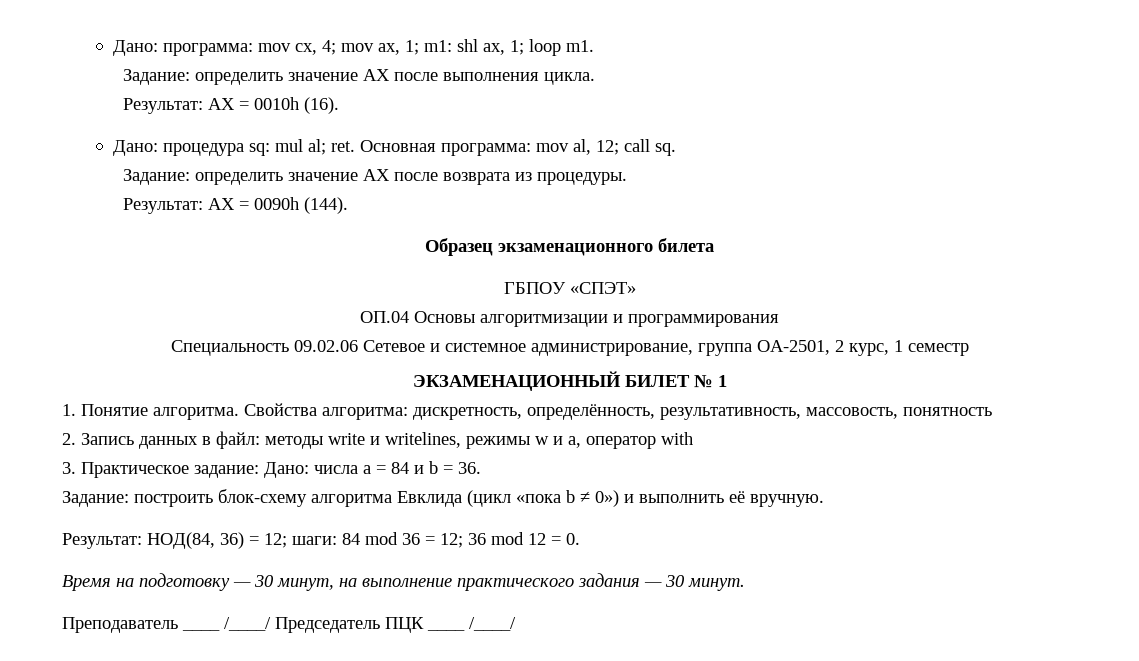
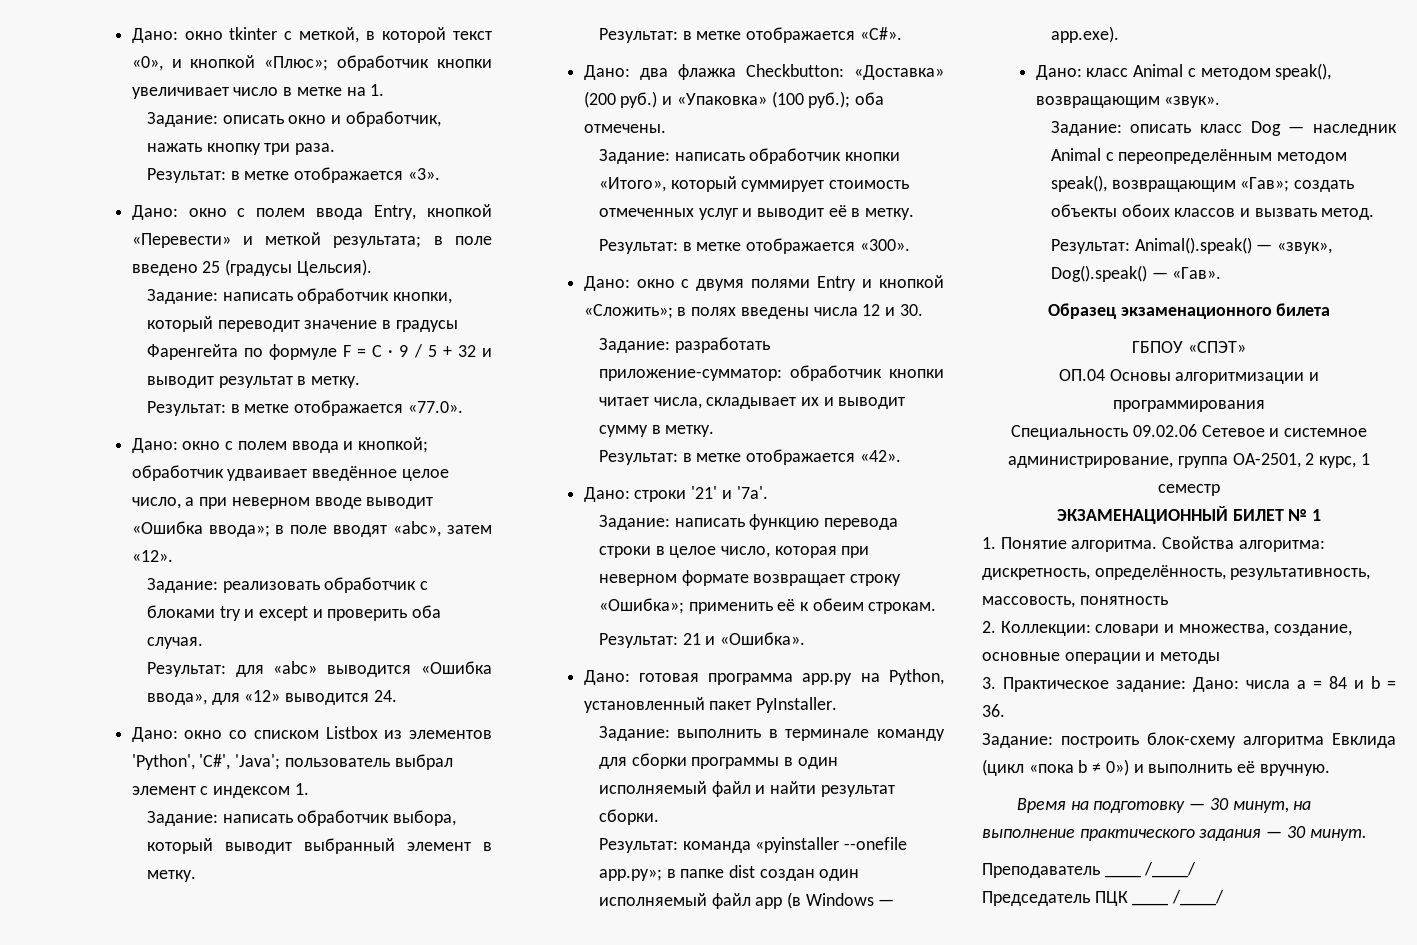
- Дано: программа: mov cx, 4; mov ax, 1; m1: shl ax, 1; loop m1.
- Задание: определить значение AX после выполнения цикла.
- Результат: AX = 0010h (16).
- Дано: процедура sq: mul al; ret. Основная программа: mov al, 12; call sq.
- Задание: определить значение AX после возврата из процедуры.
- Результат: AX = 0090h (144).
+ Дано: окно tkinter с меткой, в которой текст «0», и кнопкой «Плюс»; обработчик кнопки увеличивает число в метке на 1.
+ Задание: описать окно и обработчик, нажать кнопку три раза.
+ Результат: в метке отображается «3».
+ Дано: окно с полем ввода Entry, кнопкой «Перевести» и меткой результата; в поле введено 25 (градусы Цельсия).
+ Задание: написать обработчик кнопки, который переводит значение в градусы Фаренгейта по формуле F = C · 9 / 5 + 32 и выводит результат в метку.
+ Результат: в метке отображается «77.0».
+ Дано: окно с полем ввода и кнопкой; обработчик удваивает введённое целое число, а при неверном вводе выводит «Ошибка ввода»; в поле вводят «abc», затем «12».
+ Задание: реализовать обработчик с блоками try и except и проверить оба случая.
+ Результат: для «abc» выводится «Ошибка ввода», для «12» выводится 24.
+ Дано: окно со списком Listbox из элементов 'Python', 'C#', 'Java'; пользователь выбрал элемент с индексом 1.
+ Задание: написать обработчик выбора, который выводит выбранный элемент в метку.
+ Результат: в метке отображается «C#».
+ Дано: два флажка Checkbutton: «Доставка» (200 руб.) и «Упаковка» (100 руб.); оба отмечены.
+ Задание: написать обработчик кнопки «Итого», который суммирует стоимость отмеченных услуг и выводит её в метку.
+ Результат: в метке отображается «300».
+ Дано: окно с двумя полями Entry и кнопкой «Сложить»; в полях введены числа 12 и 30.
+ Задание: разработать приложение-сумматор: обработчик кнопки читает числа, складывает их и выводит сумму в метку.
+ Результат: в метке отображается «42».
+ Дано: строки '21' и '7a'.
+ Задание: написать функцию перевода строки в целое число, которая при неверном формате возвращает строку «Ошибка»; применить её к обеим строкам.
+ Результат: 21 и «Ошибка».
+ Дано: готовая программа app.py на Python, установленный пакет PyInstaller.
+ Задание: выполнить в терминале команду для сборки программы в один исполняемый файл и найти результат сборки.
+ Результат: команда «pyinstaller --onefile app.py»; в папке dist создан один исполняемый файл app (в Windows — app.exe).
+ Дано: класс Animal с методом speak(), возвращающим «звук».
+ Задание: описать класс Dog — наследник Animal с переопределённым методом speak(), возвращающим «Гав»; создать объекты обоих классов и вызвать метод.
+ Результат: Animal().speak() — «звук», Dog().speak() — «Гав».
- 2. Запись данных в файл: методы write и writelines, режимы w и a, оператор with
+ 2. Коллекции: словари и множества, создание, основные операции и методы
- Результат: НОД(84, 36) = 12; шаги: 84 mod 36 = 12; 36 mod 12 = 0.
- Преподаватель ____ /____/ Председатель ПЦК ____ /____/
+ Преподаватель ____ /____/
+ Председатель ПЦК ____ /____/

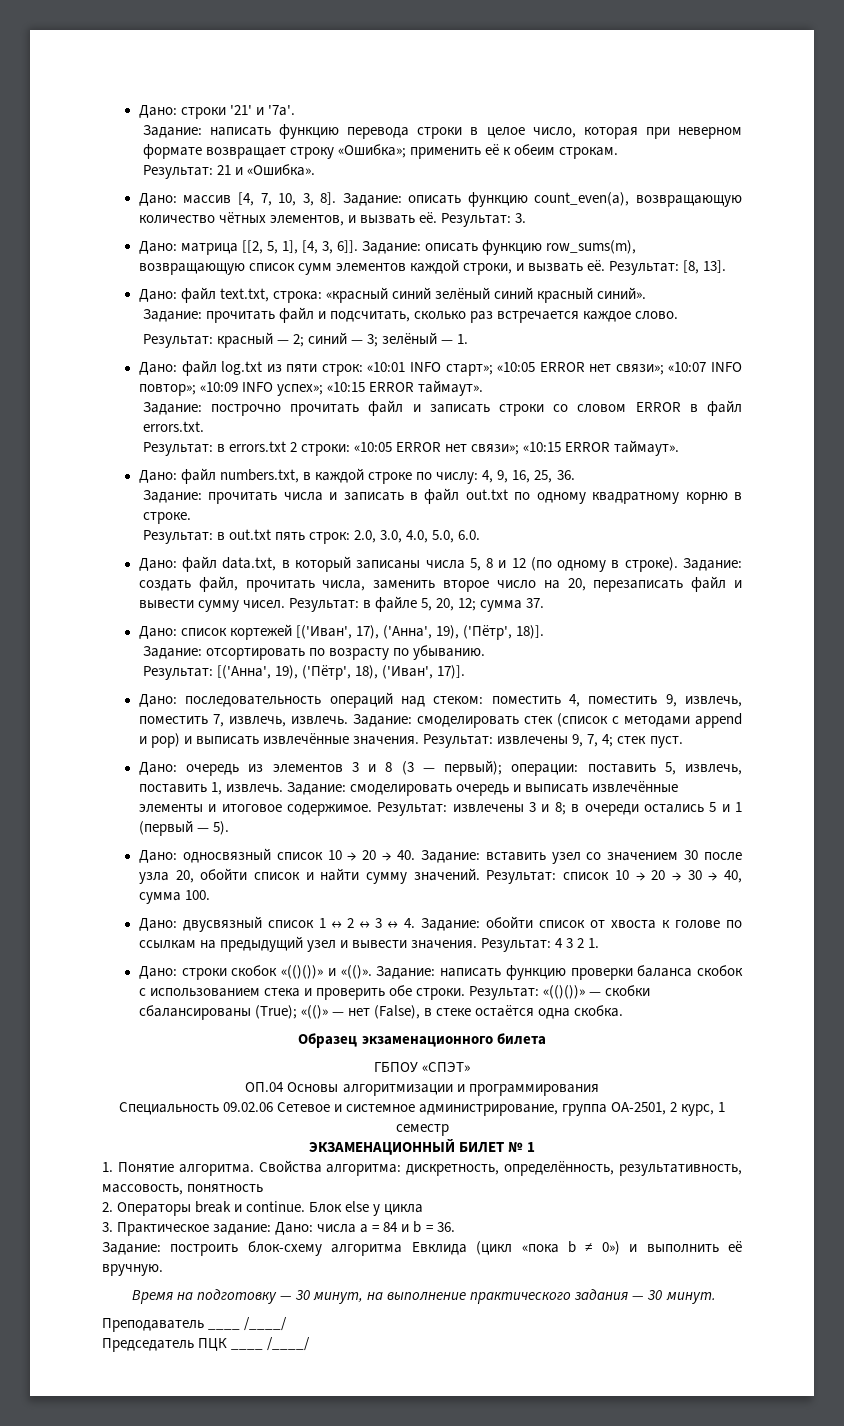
- Дано: окно tkinter с меткой, в которой текст «0», и кнопкой «Плюс»; обработчик кнопки увеличивает число в метке на 1.
- Задание: описать окно и обработчик, нажать кнопку три раза.
- Результат: в метке отображается «3».
- Дано: окно с полем ввода Entry, кнопкой «Перевести» и меткой результата; в поле введено 25 (градусы Цельсия).
- Задание: написать обработчик кнопки, который переводит значение в градусы Фаренгейта по формуле F = C · 9 / 5 + 32 и выводит результат в метку.
- Результат: в метке отображается «77.0».
- Дано: окно с полем ввода и кнопкой; обработчик удваивает введённое целое число, а при неверном вводе выводит «Ошибка ввода»; в поле вводят «abc», затем «12».
- Задание: реализовать обработчик с блоками try и except и проверить оба случая.
- Результат: для «abc» выводится «Ошибка ввода», для «12» выводится 24.
- Дано: окно со списком Listbox из элементов 'Python', 'C#', 'Java'; пользователь выбрал элемент с индексом 1.
- Задание: написать обработчик выбора, который выводит выбранный элемент в метку.
- Результат: в метке отображается «C#».
- Дано: два флажка Checkbutton: «Доставка» (200 руб.) и «Упаковка» (100 руб.); оба отмечены.
- Задание: написать обработчик кнопки «Итого», который суммирует стоимость отмеченных услуг и выводит её в метку.
- Результат: в метке отображается «300».
- Дано: окно с двумя полями Entry и кнопкой «Сложить»; в полях введены числа 12 и 30.
- Задание: разработать приложение-сумматор: обработчик кнопки читает числа, складывает их и выводит сумму в метку.
- Результат: в метке отображается «42».
- Дано: готовая программа app.py на Python, установленный пакет PyInstaller.
- Задание: выполнить в терминале команду для сборки программы в один исполняемый файл и найти результат сборки.
- Результат: команда «pyinstaller --onefile app.py»; в папке dist создан один исполняемый файл app (в Windows — app.exe).
- Дано: класс Animal с методом speak(), возвращающим «звук».
- Задание: описать класс Dog — наследник Animal с переопределённым методом speak(), возвращающим «Гав»; создать объекты обоих классов и вызвать метод.
- Результат: Animal().speak() — «звук», Dog().speak() — «Гав».
+ Дано: массив [4, 7, 10, 3, 8]. Задание: описать функцию count_even(a), возвращающую количество чётных элементов, и вызвать её. Результат: 3.
+ Дано: матрица [[2, 5, 1], [4, 3, 6]]. Задание: описать функцию row_sums(m), возвращающую список сумм элементов каждой строки, и вызвать её. Результат: [8, 13].
+ Дано: файл text.txt, строка: «красный синий зелёный синий красный синий».
+ Задание: прочитать файл и подсчитать, сколько раз встречается каждое слово.
+ Результат: красный — 2; синий — 3; зелёный — 1.
+ Дано: файл log.txt из пяти строк: «10:01 INFO старт»; «10:05 ERROR нет связи»; «10:07 INFO повтор»; «10:09 INFO успех»; «10:15 ERROR таймаут».
+ Задание: построчно прочитать файл и записать строки со словом ERROR в файл errors.txt.
+ Результат: в errors.txt 2 строки: «10:05 ERROR нет связи»; «10:15 ERROR таймаут».
+ Дано: файл numbers.txt, в каждой строке по числу: 4, 9, 16, 25, 36.
+ Задание: прочитать числа и записать в файл out.txt по одному квадратному корню в строке.
+ Результат: в out.txt пять строк: 2.0, 3.0, 4.0, 5.0, 6.0.
+ Дано: файл data.txt, в который записаны числа 5, 8 и 12 (по одному в строке). Задание: создать файл, прочитать числа, заменить второе число на 20, перезаписать файл и вывести сумму чисел. Результат: в файле 5, 20, 12; сумма 37.
+ Дано: список кортежей [('Иван', 17), ('Анна', 19), ('Пётр', 18)].
+ Задание: отсортировать по возрасту по убыванию.
+ Результат: [('Анна', 19), ('Пётр', 18), ('Иван', 17)].
+ Дано: последовательность операций над стеком: поместить 4, поместить 9, извлечь, поместить 7, извлечь, извлечь. Задание: смоделировать стек (список с методами append и pop) и выписать извлечённые значения. Результат: извлечены 9, 7, 4; стек пуст.
+ Дано: очередь из элементов 3 и 8 (3 — первый); операции: поставить 5, извлечь, поставить 1, извлечь. Задание: смоделировать очередь и выписать извлечённые элементы и итоговое содержимое. Результат: извлечены 3 и 8; в очереди остались 5 и 1 (первый — 5).
+ Дано: односвязный список 10 → 20 → 40. Задание: вставить узел со значением 30 после узла 20, обойти список и найти сумму значений. Результат: список 10 → 20 → 30 → 40, сумма 100.
+ Дано: двусвязный список 1 ↔ 2 ↔ 3 ↔ 4. Задание: обойти список от хвоста к голове по ссылкам на предыдущий узел и вывести значения. Результат: 4 3 2 1.
+ Дано: строки скобок «(()())» и «(()». Задание: написать функцию проверки баланса скобок с использованием стека и проверить обе строки. Результат: «(()())» — скобки сбалансированы (True); «(()» — нет (False), в стеке остаётся одна скобка.
- 2. Коллекции: словари и множества, создание, основные операции и методы
+ 2. Операторы break и continue. Блок else у цикла

